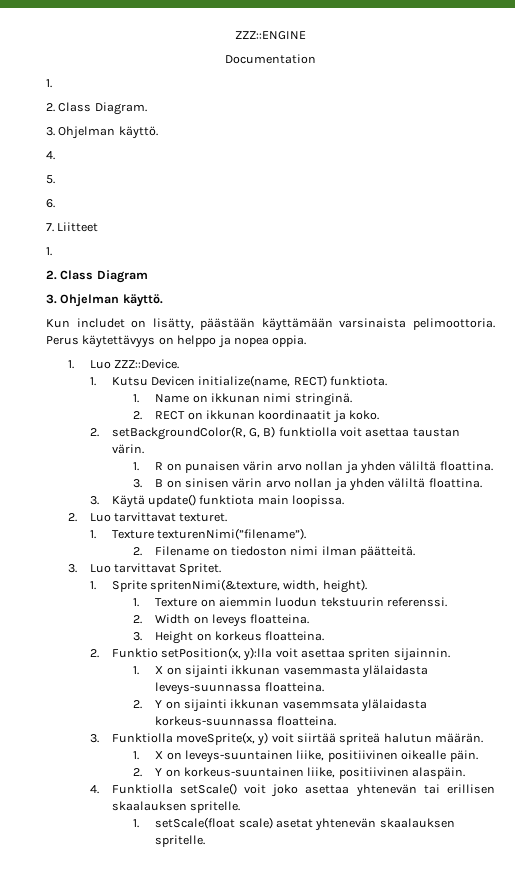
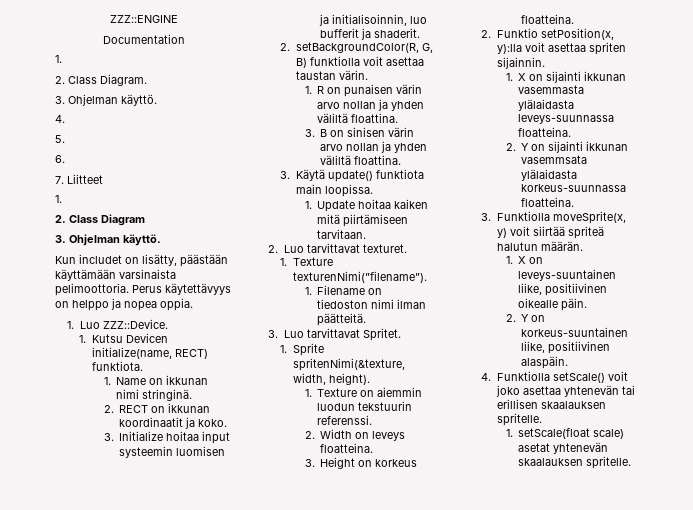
+ 3. Initialize hoitaa input systeemin luomisen ja initialisoinnin, luo bufferit ja shaderit.
+ 1. Update hoitaa kaiken mitä piirtämiseen tarvitaan.
- 2. Filename on tiedoston nimi ilman päätteitä.
+ 1. Filename on tiedoston nimi ilman päätteitä.

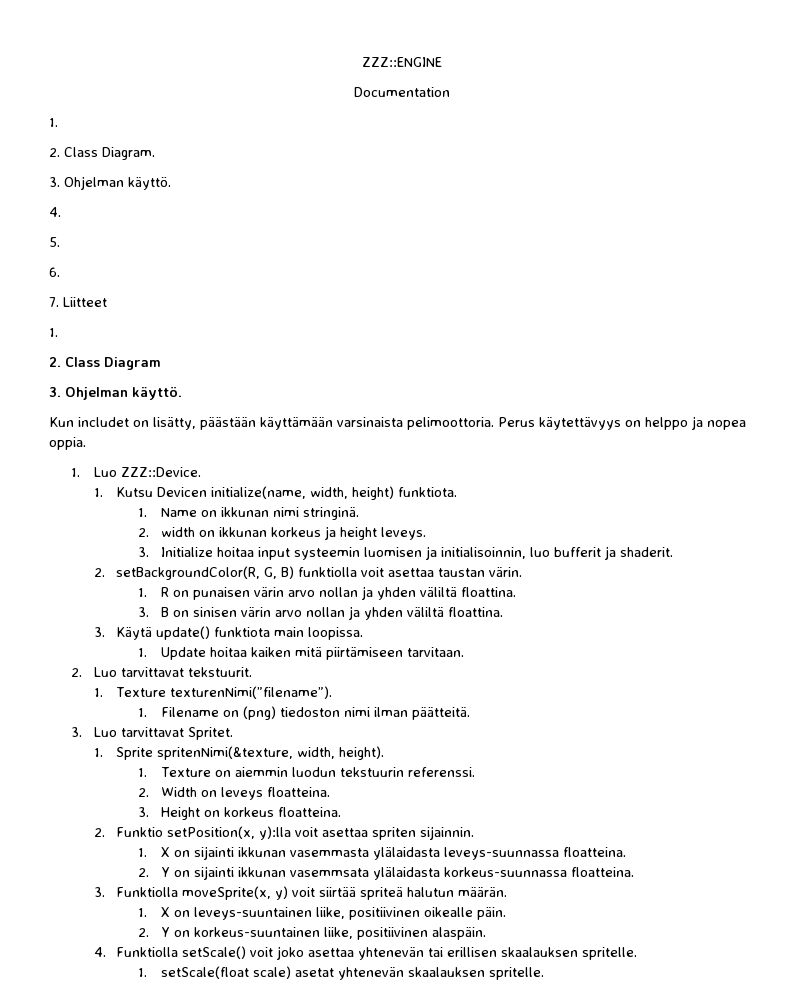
- 1. Kutsu Devicen initialize(name, RECT) funktiota.
+ 1. Kutsu Devicen initialize(name, width, height) funktiota.
- 2. RECT on ikkunan koordinaatit ja koko.
+ 2. width on ikkunan korkeus ja height leveys.
- 2. Luo tarvittavat texturet.
+ 2. Luo tarvittavat tekstuurit.
- 1. Filename on tiedoston nimi ilman päätteitä.
+ 1. Filename on (png) tiedoston nimi ilman päätteitä.

